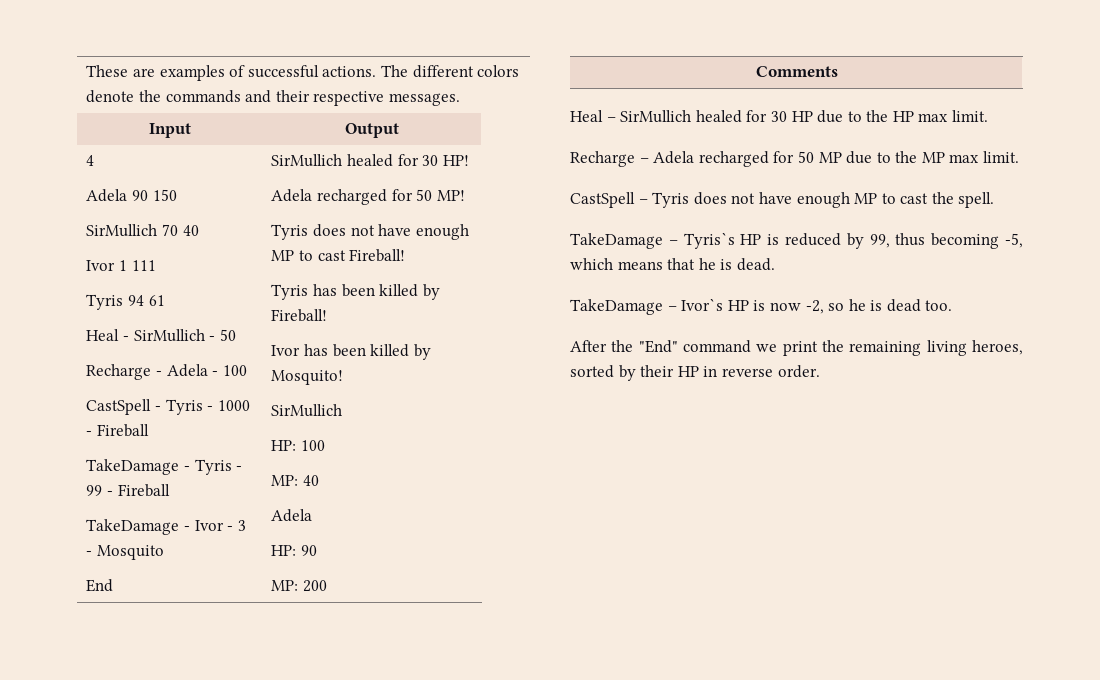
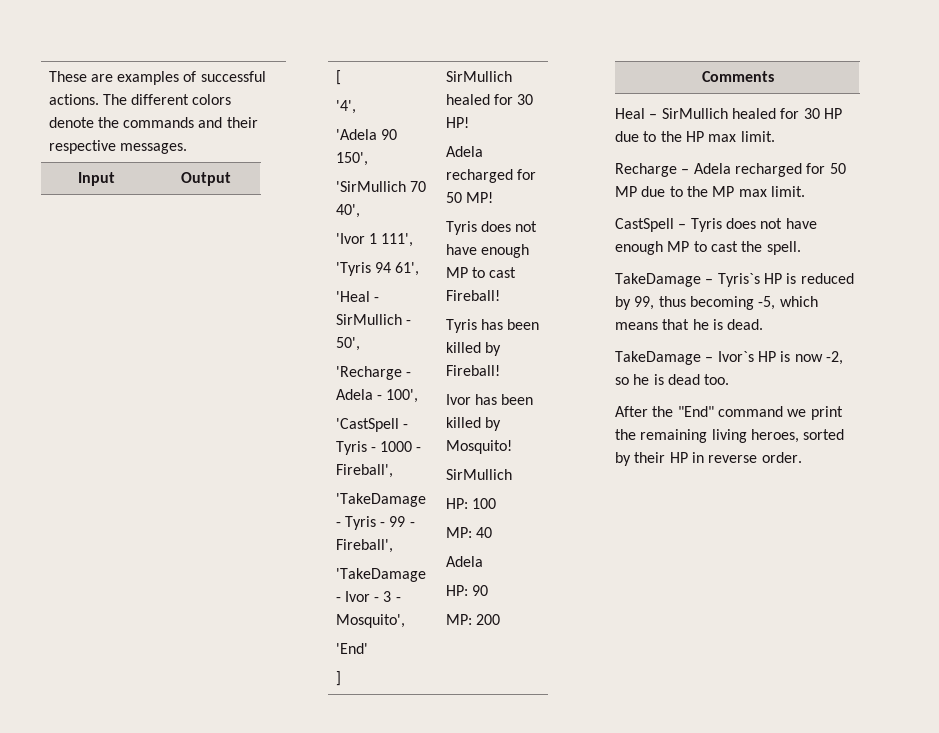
- 4
- Adela 90 150
- SirMullich 70 40
- Ivor 1 111
- Tyris 94 61
- Heal - SirMullich - 50
- Recharge - Adela - 100
- CastSpell - Tyris - 1000 - Fireball
- TakeDamage - Tyris - 99 - Fireball
- TakeDamage - Ivor - 3 - Mosquito
- End
+ [
+ '4',
+ 'Adela 90 150',
+ 'SirMullich 70 40',
+ 'Ivor 1 111',
+ 'Tyris 94 61',
+ 'Heal - SirMullich - 50',
+ 'Recharge - Adela - 100',
+ 'CastSpell - Tyris - 1000 - Fireball',
+ 'TakeDamage - Tyris - 99 - Fireball',
+ 'TakeDamage - Ivor - 3 - Mosquito',
+ 'End'
+ ]

